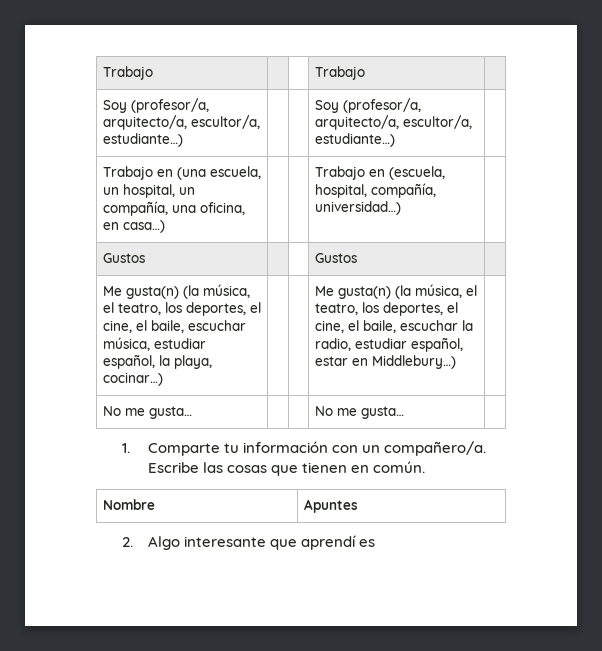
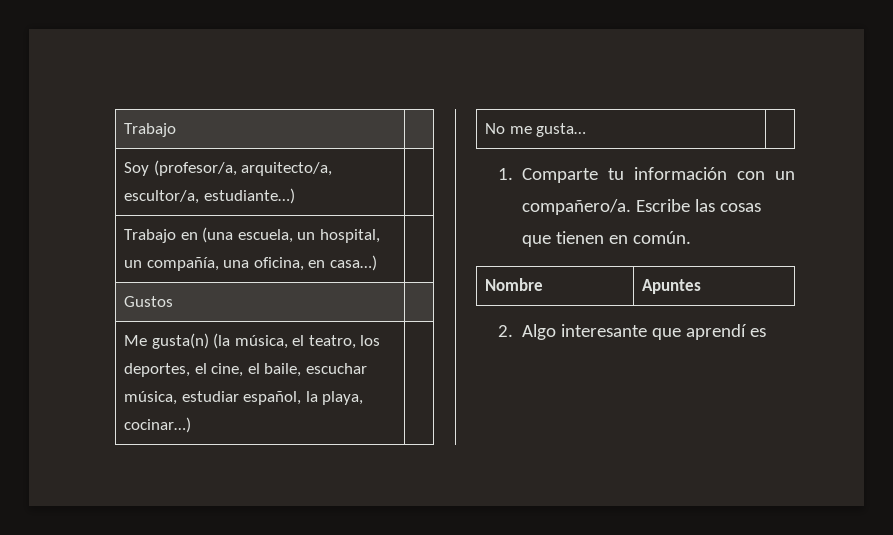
- Trabajo | | | Trabajo |
- Soy (profesor/a, arquitecto/a, escultor/a, estudiante…) | | | Soy (profesor/a, arquitecto/a, escultor/a, estudiante…) |
+ Trabajo |
+ Soy (profesor/a, arquitecto/a, escultor/a, estudiante…) |
- Trabajo en (una escuela, un hospital, un compañía, una oficina, en casa…) | | | Trabajo en (escuela, hospital, compañía, universidad…) |
- Gustos | | | Gustos |
+ Trabajo en (una escuela, un hospital, un compañía, una oficina, en casa…) |
+ Gustos |
- Me gusta(n) (la música, el teatro, los deportes, el cine, el baile, escuchar música, estudiar español, la playa, cocinar…) | | | Me gusta(n) (la música, el teatro, los deportes, el cine, el baile, escuchar la radio, estudiar español, estar en Middlebury…) |
- No me gusta… | | | No me gusta… |
+ Me gusta(n) (la música, el teatro, los deportes, el cine, el baile, escuchar música, estudiar español, la playa, cocinar…) |
+ No me gusta… |

